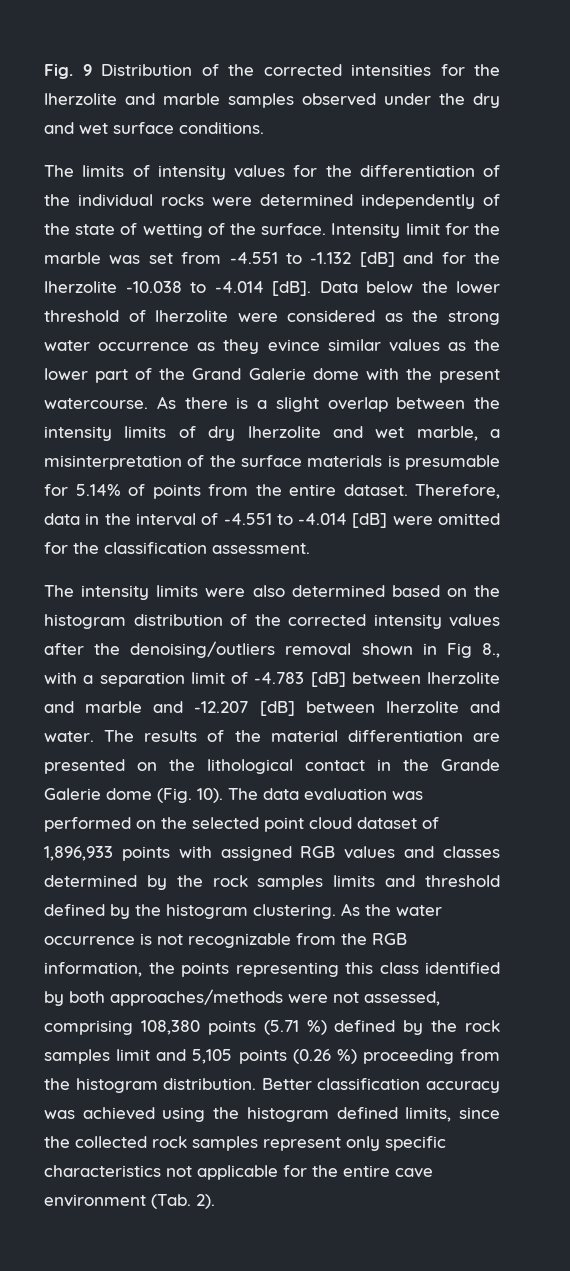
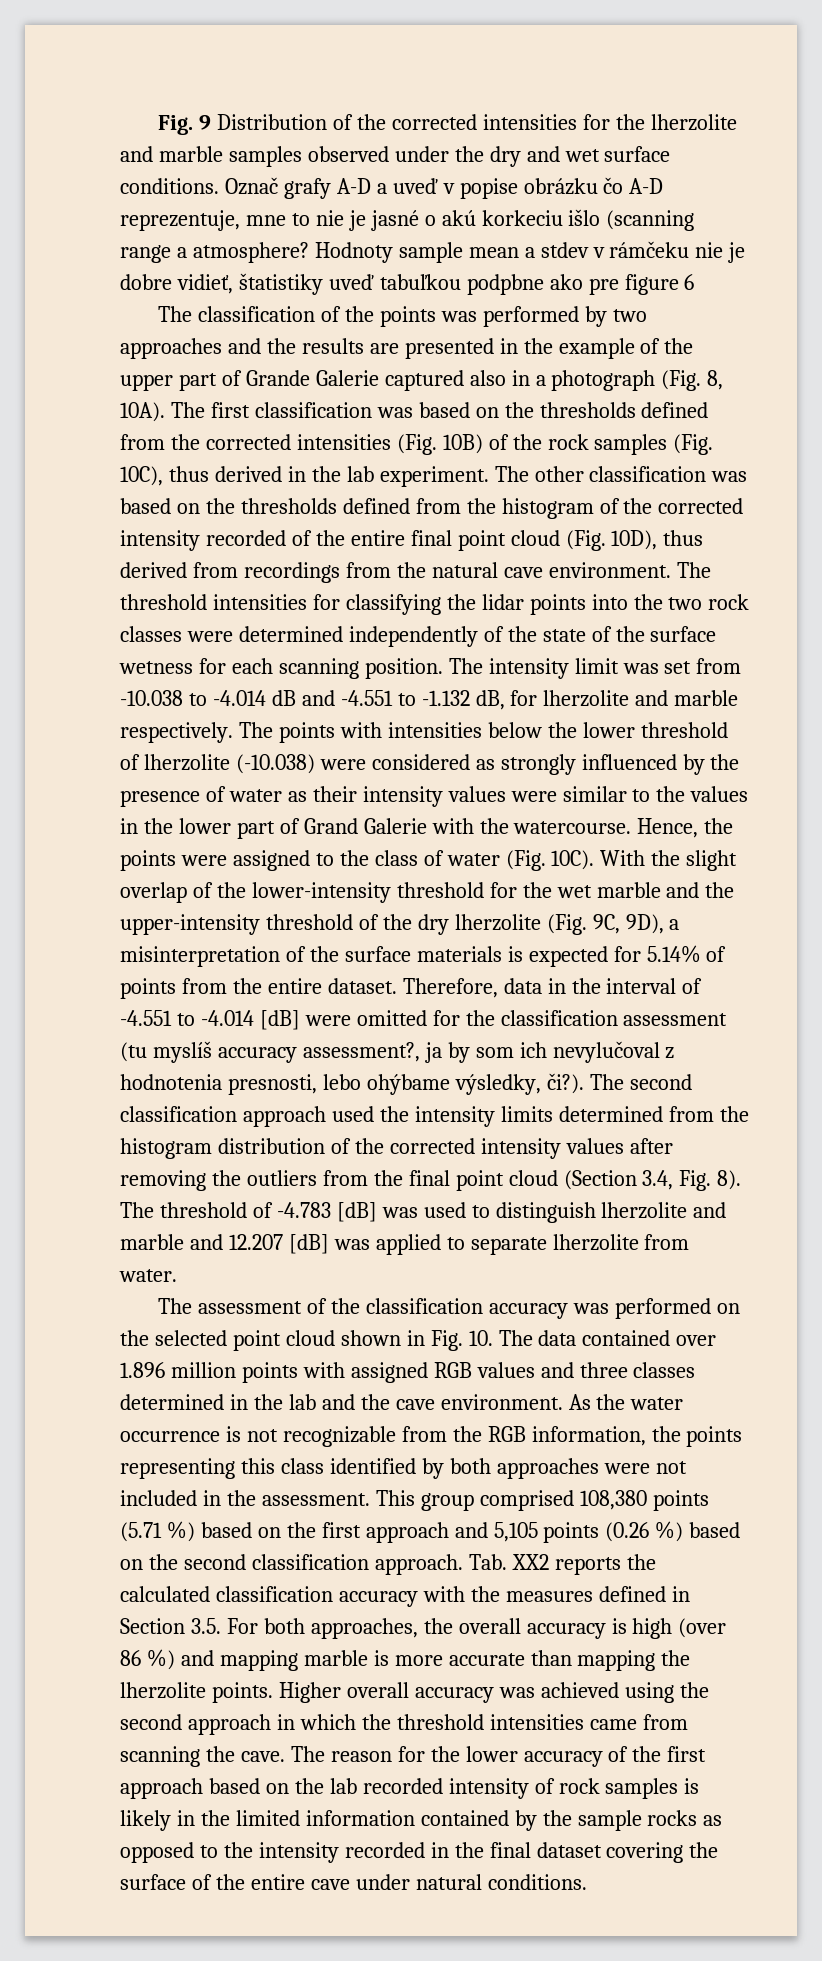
- Fig. 9 Distribution of the corrected intensities for the lherzolite and marble samples observed under the dry and wet surface conditions.
- The limits of intensity values for the differentiation of the individual rocks were determined independently of the state of wetting of the surface. Intensity limit for the marble was set from -4.551 to -1.132 [dB] and for the lherzolite -10.038 to -4.014 [dB]. Data below the lower threshold of lherzolite were considered as the strong water occurrence as they evince similar values as the lower part of the Grand Galerie dome with the present watercourse. As there is a slight overlap between the intensity limits of dry lherzolite and wet marble, a misinterpretation of the surface materials is presumable for 5.14% of points from the entire dataset.
+ Fig. 9 Distribution of the corrected intensities for the lherzolite and marble samples observed under the dry and wet surface conditions. Označ grafy A-D a uveď v popise obrázku čo A-D reprezentuje, mne to nie je jasné o akú korkeciu išlo (scanning range a atmosphere? Hodnoty sample mean a stdev v rámčeku nie je dobre vidieť, štatistiky uveď tabuľkou podpbne ako pre figure 6
+ The classification of the points was performed by two approaches and the results are presented in the example of the upper part of Grande Galerie captured also in a photograph (Fig. 8, 10A). The first classification was based on the thresholds defined from the corrected intensities (Fig. 10B) of the rock samples (Fig. 10C), thus derived in the lab experiment. The other classification was based on the thresholds defined from the histogram of the corrected intensity recorded of the entire final point cloud (Fig. 10D), thus derived from recordings from the natural cave environment. The threshold intensities for classifying the lidar points into the two rock classes were determined independently of the state of the surface wetness for each scanning position. The intensity limit was set from -10.038 to -4.014 dB and -4.551 to -1.132 dB, for lherzolite and marble respectively. The points with intensities below the lower threshold of lherzolite (-10.038) were considered as strongly influenced by the presence of water as their intensity values were similar to the values in the lower part of Grand Galerie with the watercourse. Hence, the points were assigned to the class of water (Fig. 10C). With the slight overlap of the lower-intensity threshold for the wet marble and the upper-intensity threshold of the dry lherzolite (Fig. 9C, 9D), a misinterpretation of the surface materials is expected for 5.14% of points from the entire dataset.
- Therefore, data in the interval of -4.551 to -4.014 [dB] were omitted for the classification assessment.
- The intensity limits were also determined based on the histogram distribution of the corrected intensity values after the denoising/outliers removal shown in Fig 8., with a separation limit of -4.783 [dB] between lherzolite and marble and -12.207 [dB] between lherzolite and water. The results of the material differentiation are presented on the lithological contact in the Grande Galerie dome (Fig. 10). The data evaluation was performed on the selected point cloud dataset of 1,896,933 points with assigned RGB values and classes determined by the rock samples limits and threshold defined by the histogram clustering.
+ Therefore, data in the interval of -4.551 to -4.014 [dB] were omitted for the classification assessment (tu myslíš accuracy assessment?, ja by som ich nevylučoval z hodnotenia presnosti, lebo ohýbame výsledky, či?). The second classification approach used the intensity limits determined from the histogram distribution of the corrected intensity values after removing the outliers from the final point cloud (Section 3.4, Fig. 8). The threshold of -4.783 [dB] was used to distinguish lherzolite and marble and 12.207 [dB] was applied to separate lherzolite from water.
+ The assessment of the classification accuracy was performed on the selected point cloud shown in Fig. 10. The data contained over 1.896 million points with assigned RGB values and three classes determined in the lab and the cave environment.
- As the water occurrence is not recognizable from the RGB information, the points representing this class identified by both approaches/methods were not assessed, comprising 108,380 points (5.71 %) defined by the rock samples limit and 5,105 points (0.26 %) proceeding from the histogram distribution. Better classification accuracy was achieved using the histogram defined limits, since the collected rock samples represent only specific characteristics not applicable for the entire cave environment (Tab. 2).
+ As the water occurrence is not recognizable from the RGB information, the points representing this class identified by both approaches were not included in the assessment. This group comprised 108,380 points (5.71 %) based on the first approach and 5,105 points (0.26 %) based on the second classification approach. Tab. XX2 reports the calculated classification accuracy with the measures defined in Section 3.5. For both approaches, the overall accuracy is high (over 86 %) and mapping marble is more accurate than mapping the lherzolite points. Higher overall accuracy was achieved using the second approach in which the threshold intensities came from scanning the cave. The reason for the lower accuracy of the first approach based on the lab recorded intensity of rock samples is likely in the limited information contained by the sample rocks as opposed to the intensity recorded in the final dataset covering the surface of the entire cave under natural conditions.

